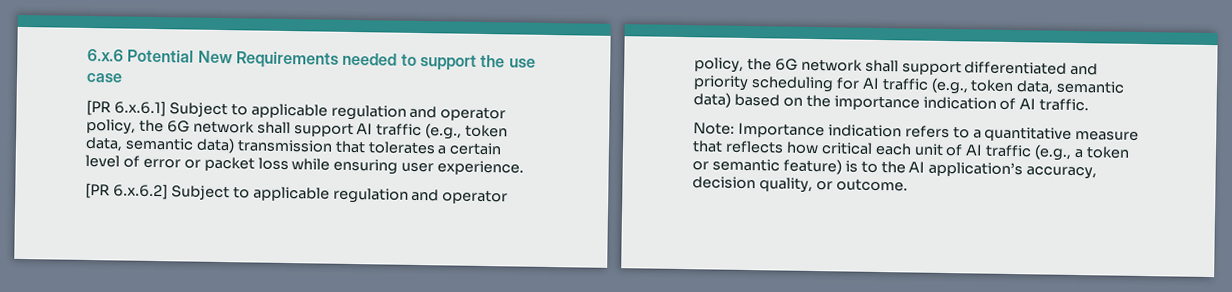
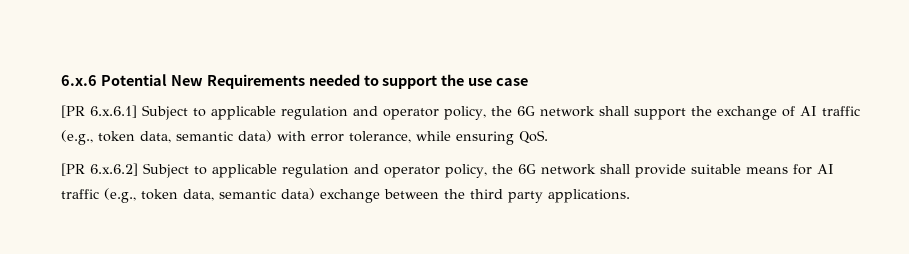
- [PR 6.x.6.1] Subject to applicable regulation and operator policy, the 6G network shall support AI traffic (e.g., token data, semantic data) transmission that tolerates a certain level of error or packet loss while ensuring user experience.
+ [PR 6.x.6.1] Subject to applicable regulation and operator policy, the 6G network shall support the exchange of AI traffic (e.g., token data, semantic data) with error tolerance, while ensuring QoS.
- [PR 6.x.6.2] Subject to applicable regulation and operator policy, the 6G network shall support differentiated and priority scheduling for AI traffic (e.g., token data, semantic data) based on the importance indication of AI traffic.
- Note: Importance indication refers to a quantitative measure that reflects how critical each unit of AI traffic (e.g., a token or semantic feature) is to the AI application’s accuracy, decision quality, or outcome.
+ [PR 6.x.6.2] Subject to applicable regulation and operator policy, the 6G network shall provide suitable means for AI traffic (e.g., token data, semantic data) exchange between the third party applications.

